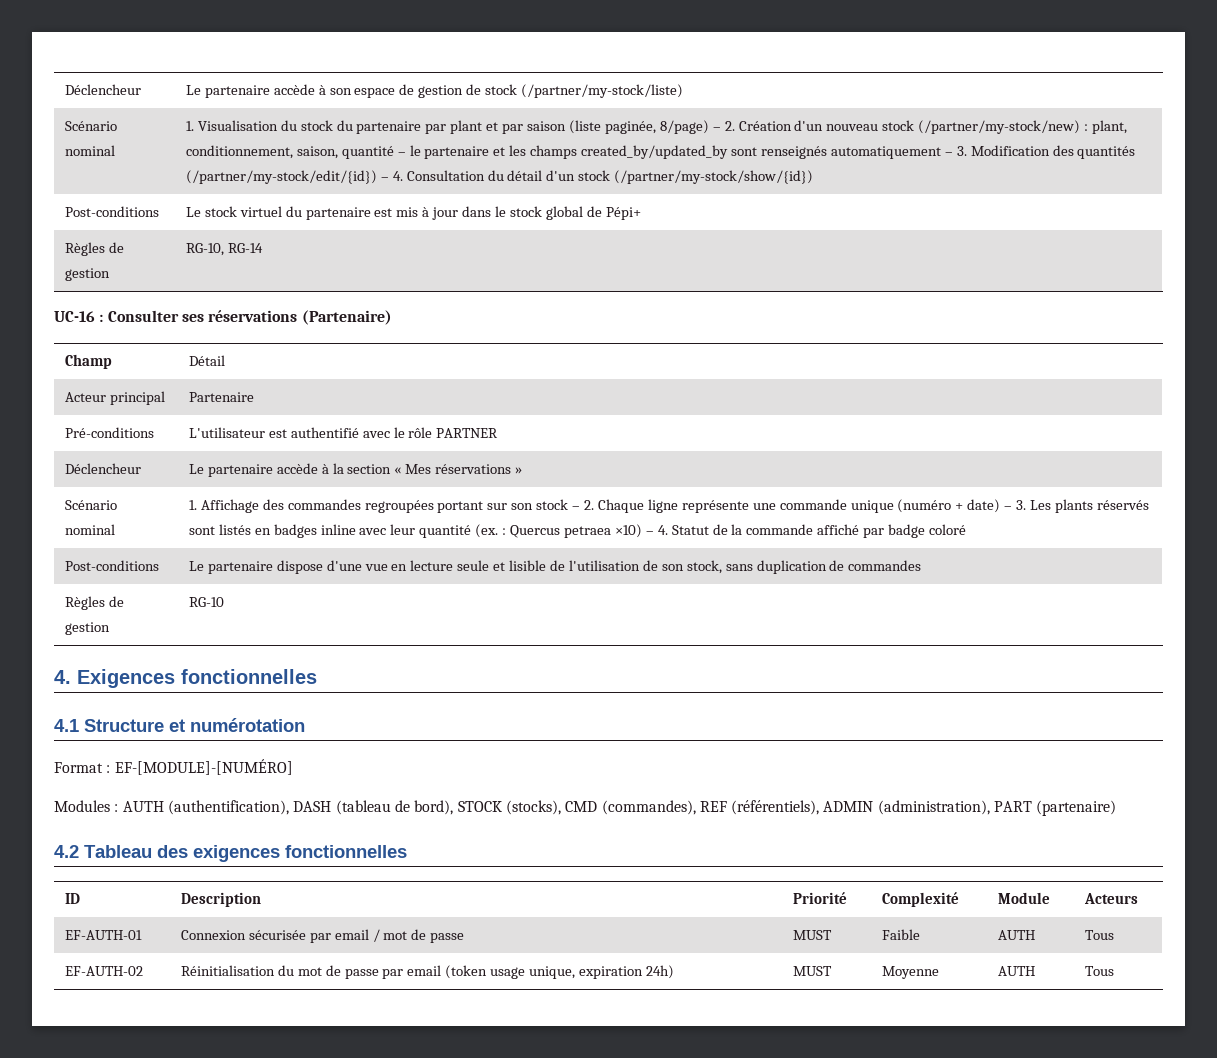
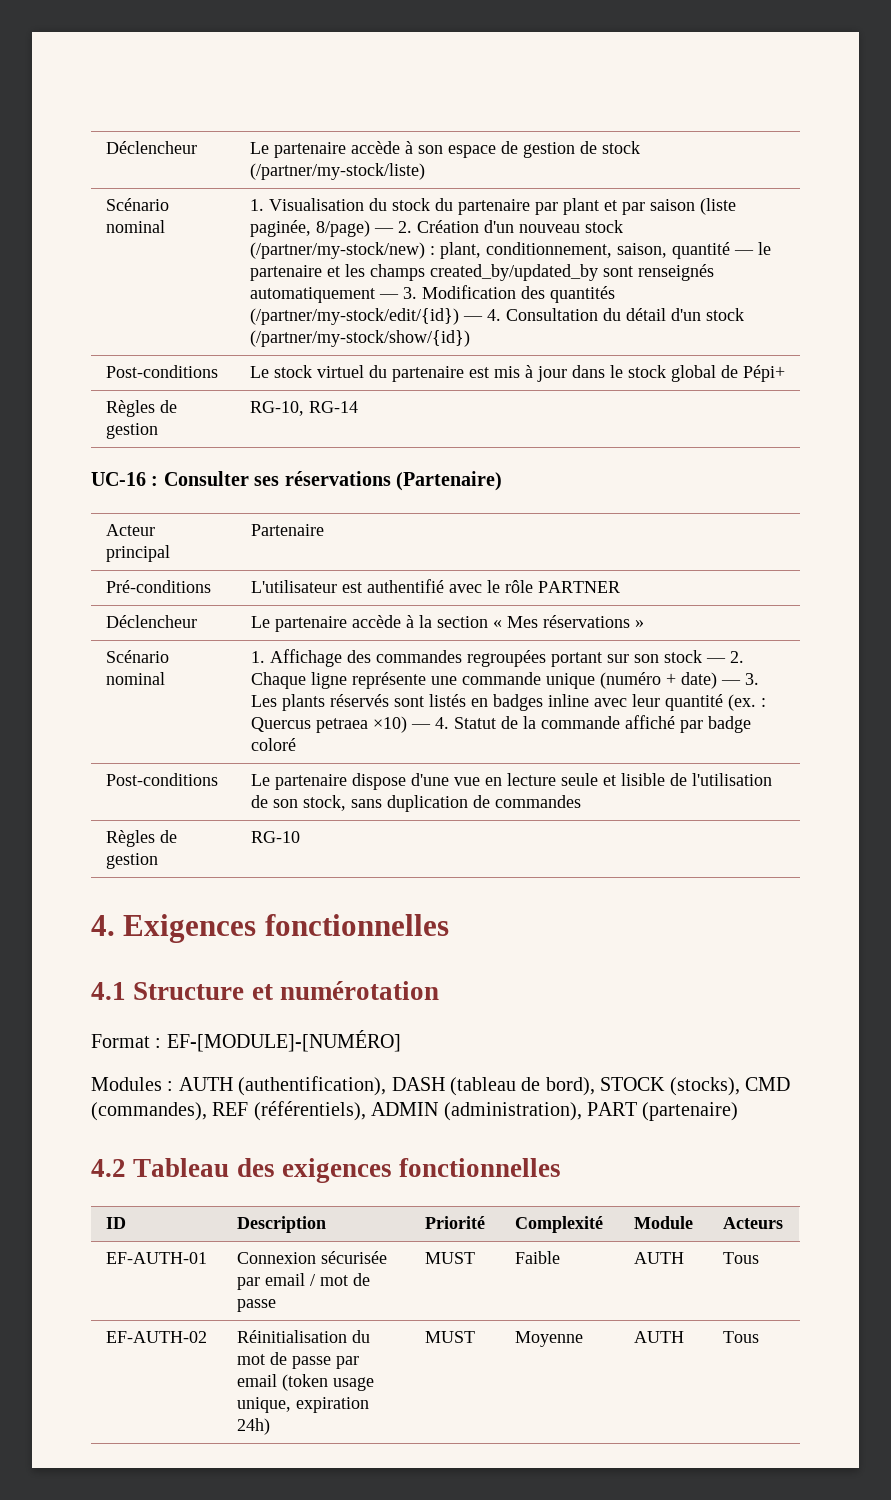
- 1. Visualisation du stock du partenaire par plant et par saison (liste paginée, 8/page) – 2. Création d'un nouveau stock (/partner/my-stock/new) : plant, conditionnement, saison, quantité – le partenaire et les champs created_by/updated_by sont renseignés automatiquement – 3. Modification des quantités (/partner/my-stock/edit/{id}) – 4. Consultation du détail d'un stock (/partner/my-stock/show/{id})
+ 1. Visualisation du stock du partenaire par plant et par saison (liste paginée, 8/page) — 2. Création d'un nouveau stock (/partner/my-stock/new) : plant, conditionnement, saison, quantité — le partenaire et les champs created_by/updated_by sont renseignés automatiquement — 3. Modification des quantités (/partner/my-stock/edit/{id}) — 4. Consultation du détail d'un stock (/partner/my-stock/show/{id})
- Champ | Détail
- 1. Affichage des commandes regroupées portant sur son stock – 2. Chaque ligne représente une commande unique (numéro + date) – 3. Les plants réservés sont listés en badges inline avec leur quantité (ex. : Quercus petraea ×10) – 4. Statut de la commande affiché par badge coloré
+ 1. Affichage des commandes regroupées portant sur son stock — 2. Chaque ligne représente une commande unique (numéro + date) — 3. Les plants réservés sont listés en badges inline avec leur quantité (ex. : Quercus petraea ×10) — 4. Statut de la commande affiché par badge coloré

